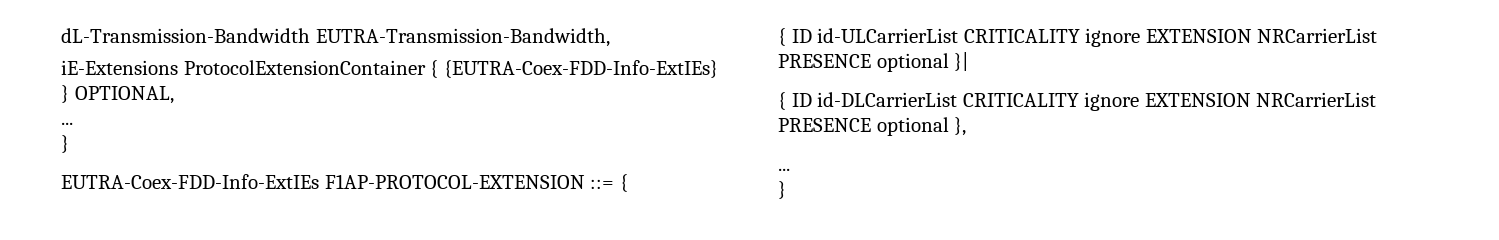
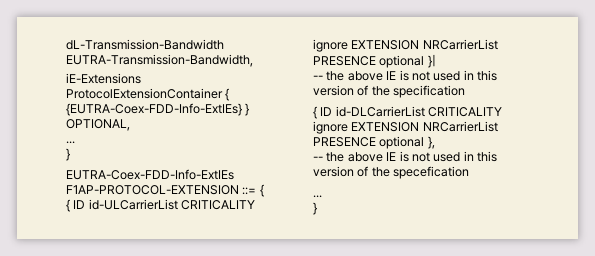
+ -- the above IE is not used in this version of the specification
+ -- the above IE is not used in this version of the specefication

